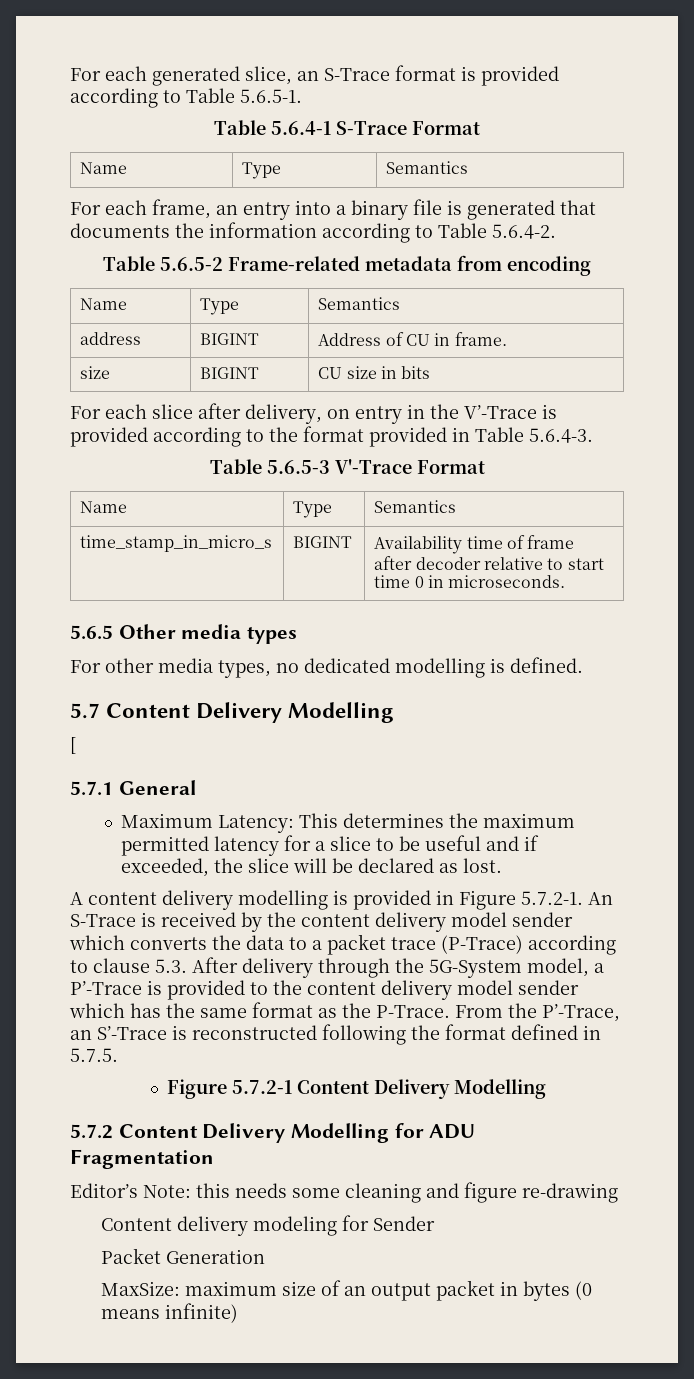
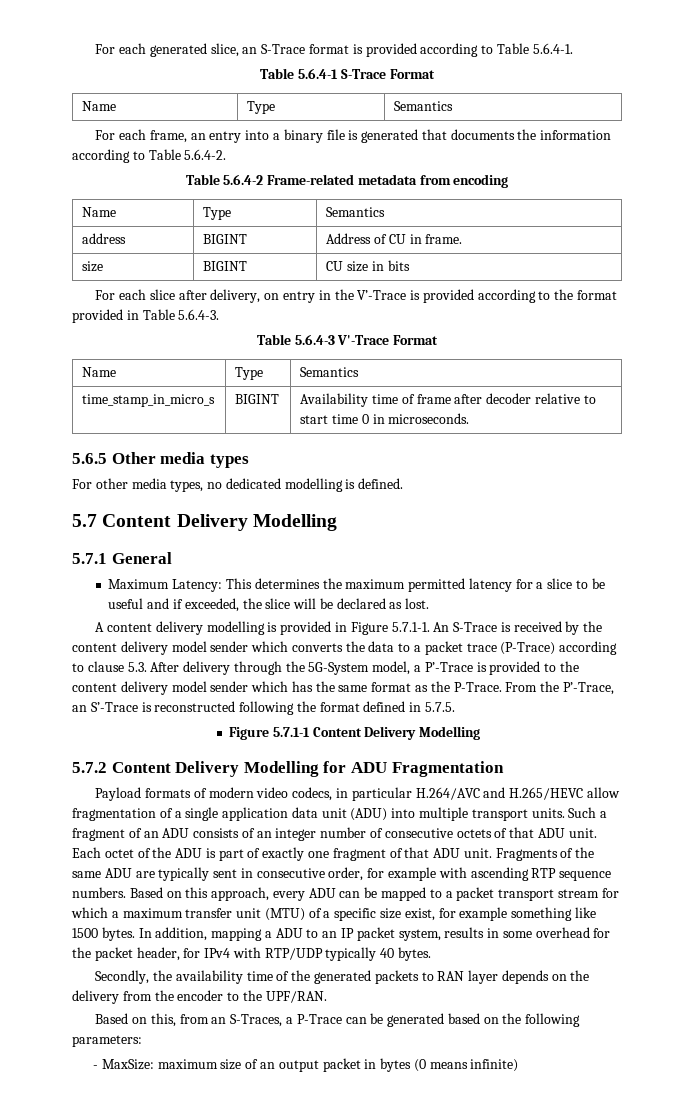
- For each generated slice, an S-Trace format is provided according to Table 5.6.5-1.
+ For each generated slice, an S-Trace format is provided according to Table 5.6.4-1.
- Table 5.6.5-2 Frame-related metadata from encoding
+ Table 5.6.4-2 Frame-related metadata from encoding
- Table 5.6.5-3 V'-Trace Format
+ Table 5.6.4-3 V'-Trace Format
- [
- A content delivery modelling is provided in Figure 5.7.2-1. An S-Trace is received by the content delivery model sender which converts the data to a packet trace (P-Trace) according to clause 5.3. After delivery through the 5G-System model, a P’-Trace is provided to the content delivery model sender which has the same format as the P-Trace.
+ A content delivery modelling is provided in Figure 5.7.1-1. An S-Trace is received by the content delivery model sender which converts the data to a packet trace (P-Trace) according to clause 5.3. After delivery through the 5G-System model, a P’-Trace is provided to the content delivery model sender which has the same format as the P-Trace.
- Figure 5.7.2-1 Content Delivery Modelling
+ Figure 5.7.1-1 Content Delivery Modelling
- Editor’s Note: this needs some cleaning and figure re-drawing
- Content delivery modeling for Sender
- Packet Generation
- MaxSize: maximum size of an output packet in bytes (0 means infinite)
+ Payload formats of modern video codecs, in particular H.264/AVC and H.265/HEVC allow fragmentation of a single application data unit (ADU) into multiple transport units. Such a fragment of an ADU consists of an integer number of consecutive octets of that ADU unit. Each octet of the ADU is part of exactly one fragment of that ADU unit. Fragments of the same ADU are typically sent in consecutive order, for example with ascending RTP sequence numbers. Based on this approach, every ADU can be mapped to a packet transport stream for which a maximum transfer unit (MTU) of a specific size exist, for example something like 1500 bytes. In addition, mapping a ADU to an IP packet system, results in some overhead for the packet header, for IPv4 with RTP/UDP typically 40 bytes.
+ Secondly, the availability time of the generated packets to RAN layer depends on the delivery from the encoder to the UPF/RAN.
+ Based on this, from an S-Traces, a P-Trace can be generated based on the following parameters:
+ - MaxSize: maximum size of an output packet in bytes (0 means infinite)

